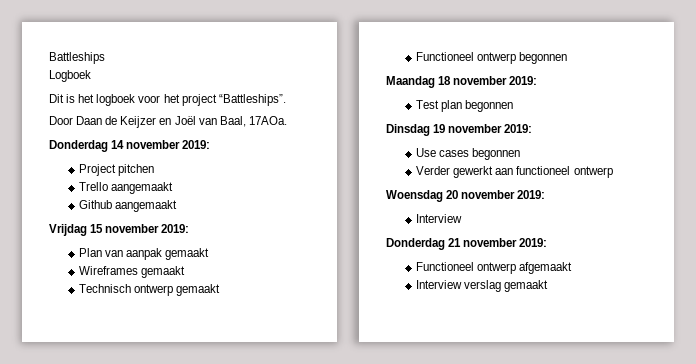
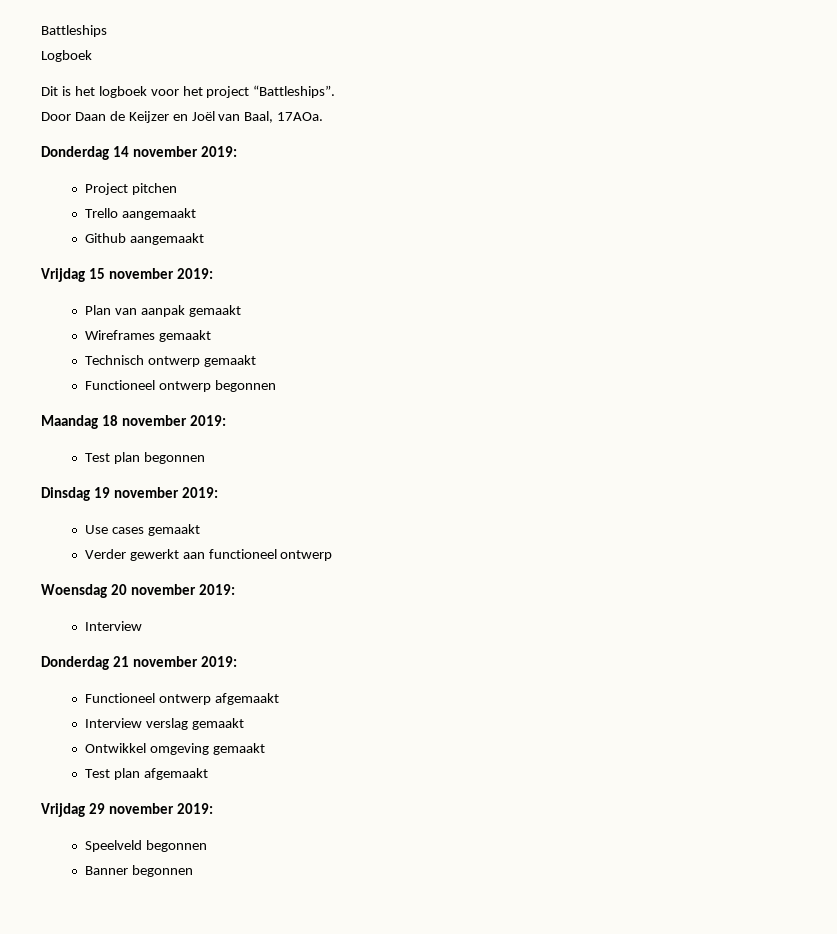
- Use cases begonnen
+ Use cases gemaakt
+ Ontwikkel omgeving gemaakt
+ Test plan afgemaakt
+ Vrijdag 29 november 2019:
+ Speelveld begonnen
+ Banner begonnen

